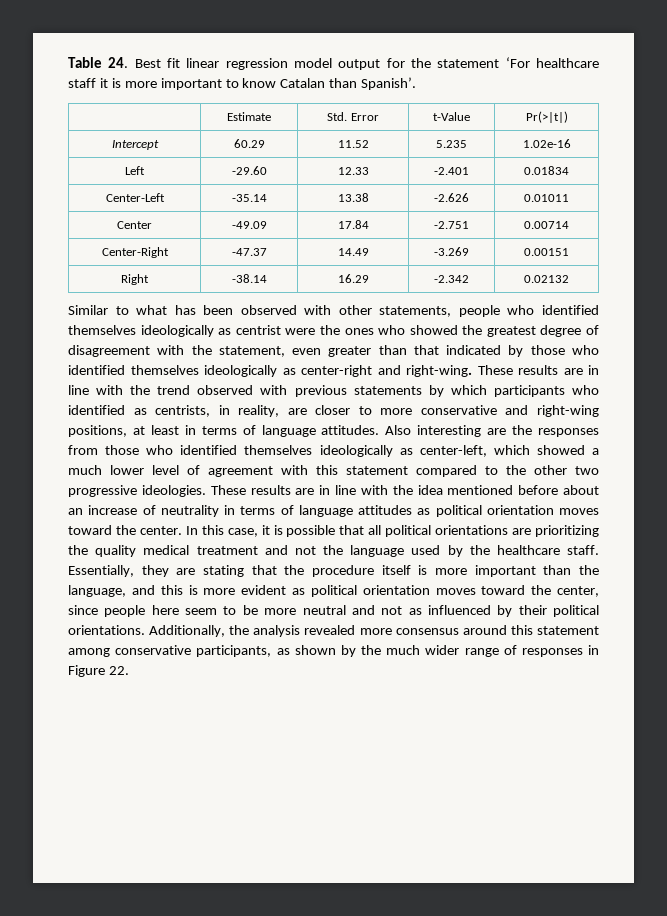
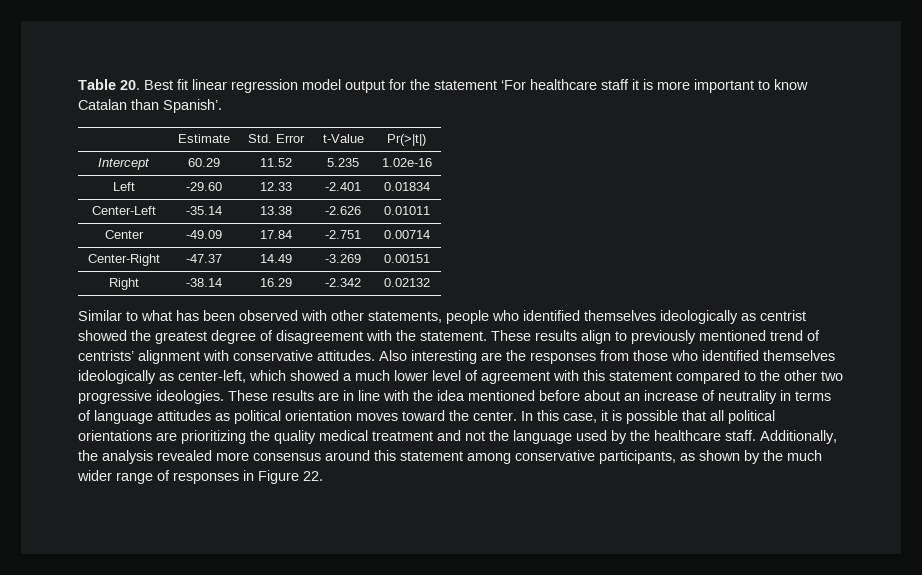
- Table 24. Best fit linear regression model output for the statement ‘For healthcare staff it is more important to know Catalan than Spanish’.
+ Table 20. Best fit linear regression model output for the statement ‘For healthcare staff it is more important to know Catalan than Spanish’.
- Similar to what has been observed with other statements, people who identified themselves ideologically as centrist were the ones who showed the greatest degree of disagreement with the statement, even greater than that indicated by those who identified themselves ideologically as center-right and right-wing. These results are in line with the trend observed with previous statements by which participants who identified as centrists, in reality, are closer to more conservative and right-wing positions, at least in terms of language attitudes.
+ Similar to what has been observed with other statements, people who identified themselves ideologically as centrist showed the greatest degree of disagreement with the statement. These results align to previously mentioned trend of centrists’ alignment with conservative attitudes.
- Essentially, they are stating that the procedure itself is more important than the language, and this is more evident as political orientation moves toward the center, since people here seem to be more neutral and not as influenced by their political orientations.

